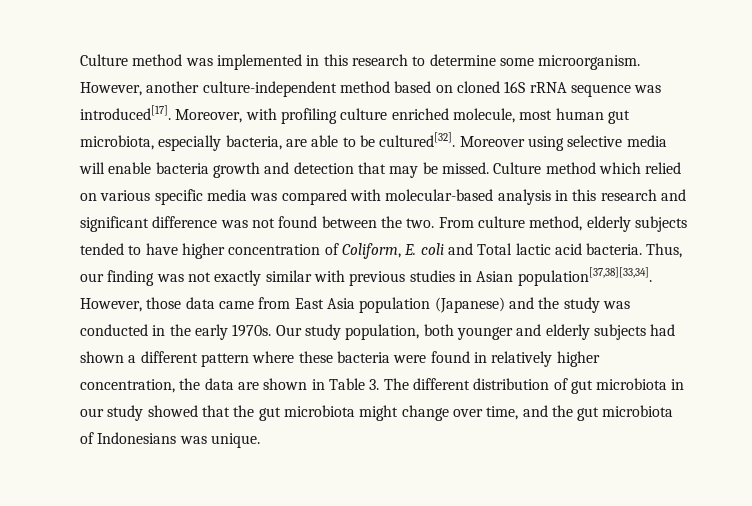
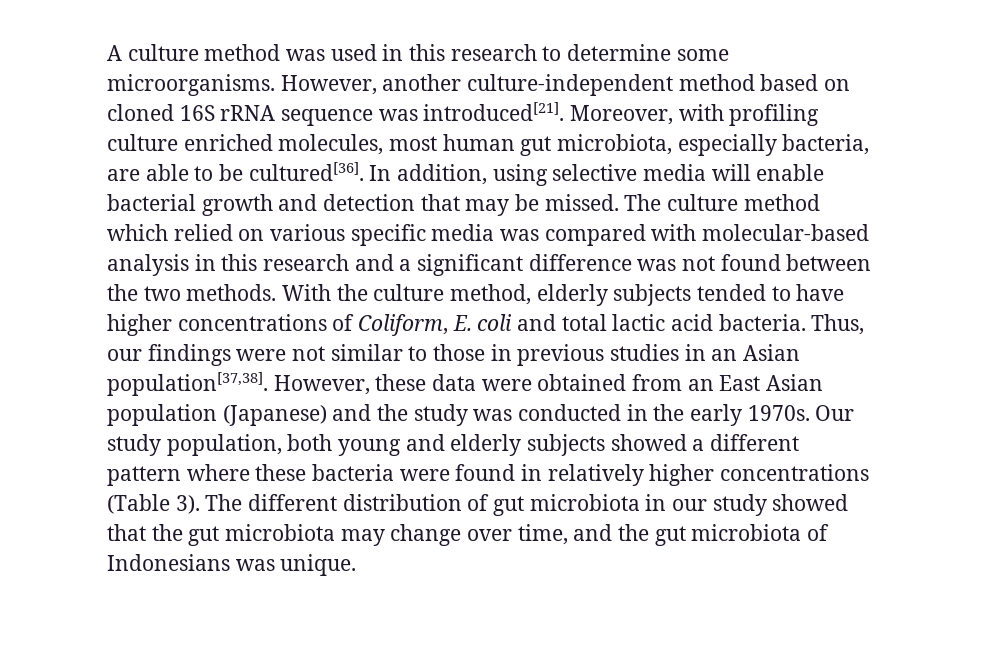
- Culture method was implemented in this research to determine some microorganism.
+ A culture method was used in this research to determine some microorganisms.
- However, another culture-independent method based on cloned 16S rRNA sequence was introduced[17].
+ However, another culture-independent method based on cloned 16S rRNA sequence was introduced[21].
- Moreover, with profiling culture enriched molecule, most human gut microbiota, especially bacteria, are able to be cultured[32]. Moreover using selective media will enable bacteria growth and detection that may be missed.
+ Moreover, with profiling culture enriched molecules, most human gut microbiota, especially bacteria, are able to be cultured[36]. In addition, using selective media will enable bacterial growth and detection that may be missed.
- Culture method which relied on various specific media was compared with molecular-based analysis in this research and significant difference was not found between the two. From culture method, elderly subjects tended to have higher concentration of Coliform, E. coli and Total lactic acid bacteria.
+ The culture method which relied on various specific media was compared with molecular-based analysis in this research and a significant difference was not found between the two methods. With the culture method, elderly subjects tended to have higher concentrations of Coliform, E. coli and total lactic acid bacteria.
- Thus, our finding was not exactly similar with previous studies in Asian population[37,38][33,34]. However, those data came from East Asia population (Japanese) and the study was conducted in the early 1970s.
+ Thus, our findings were not similar to those in previous studies in an Asian population[37,38]. However, these data were obtained from an East Asian population (Japanese) and the study was conducted in the early 1970s.
- Our study population, both younger and elderly subjects had shown a different pattern where these bacteria were found in relatively higher concentration, the data are shown in Table 3. The different distribution of gut microbiota in our study showed that the gut microbiota might change over time, and the gut microbiota of Indonesians was unique.
+ Our study population, both young and elderly subjects showed a different pattern where these bacteria were found in relatively higher concentrations (Table 3). The different distribution of gut microbiota in our study showed that the gut microbiota may change over time, and the gut microbiota of Indonesians was unique.

